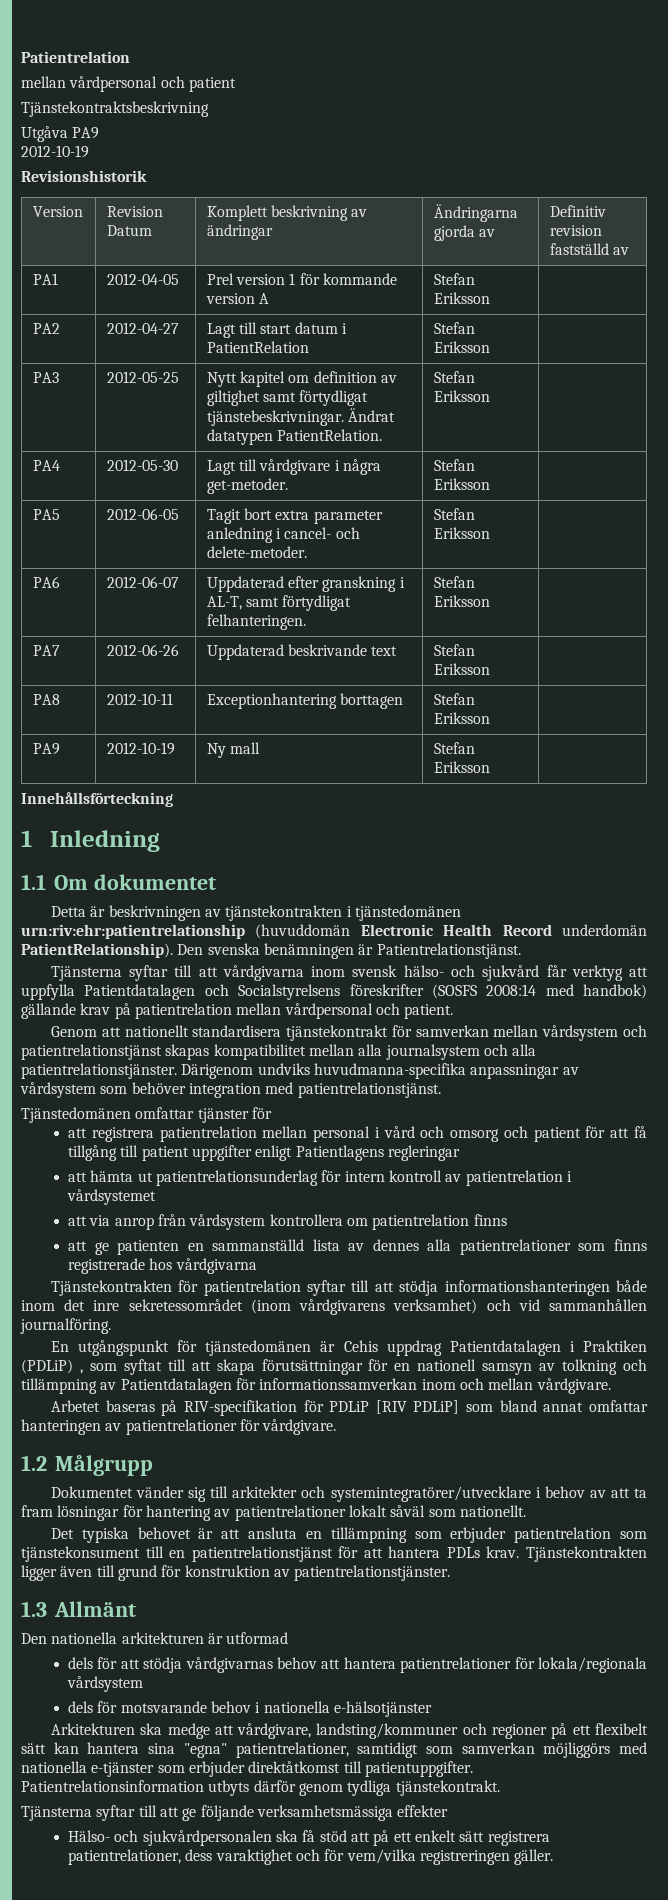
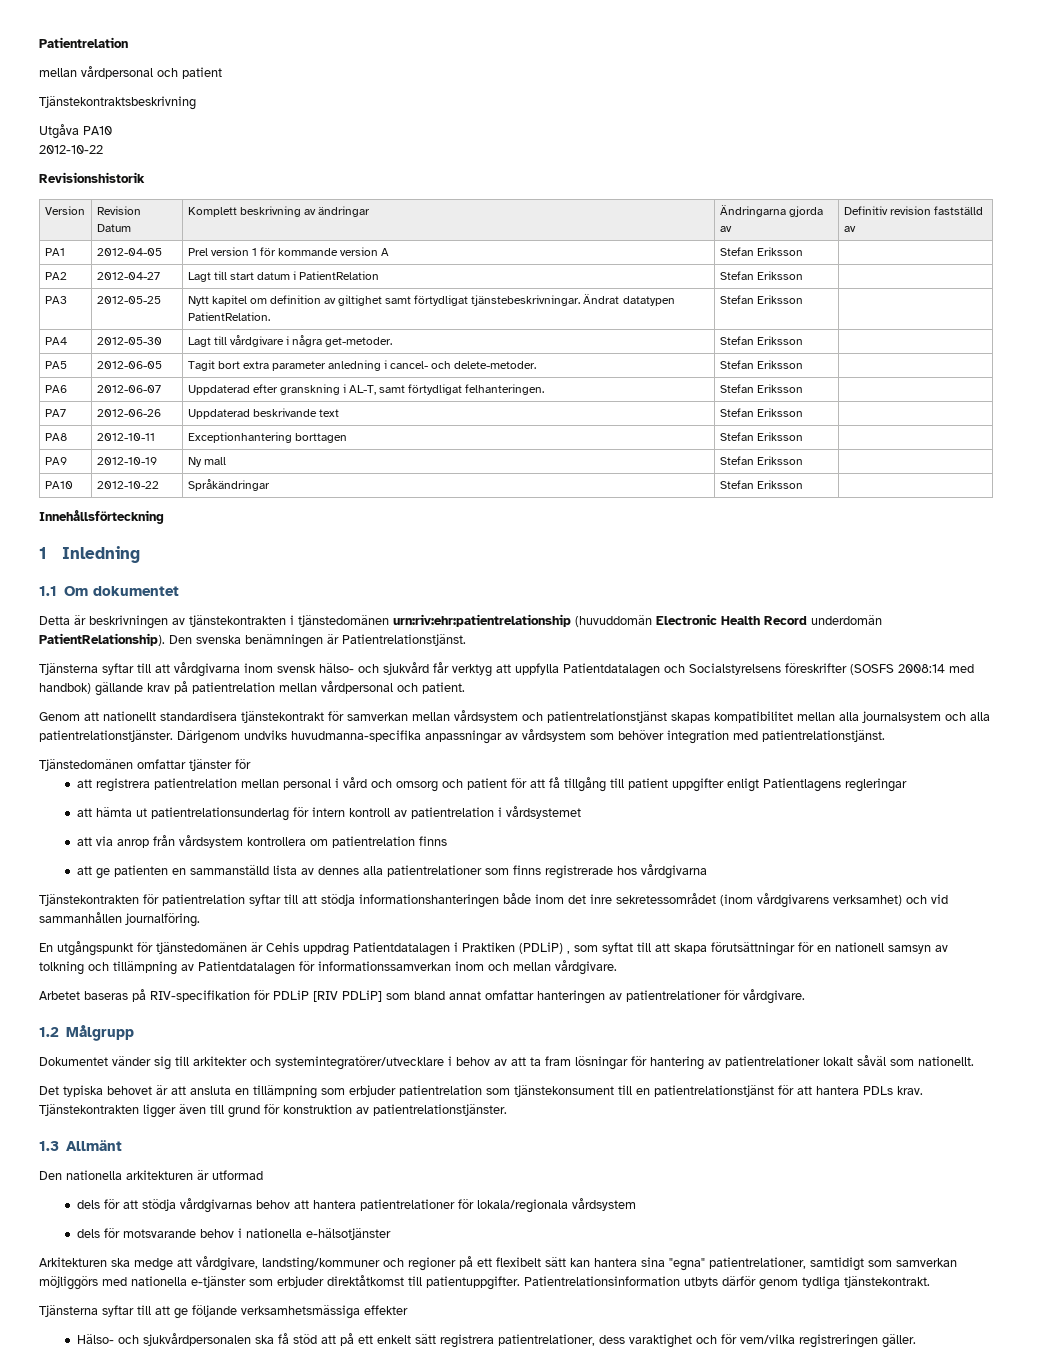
- Utgåva PA9
- 2012-10-19
+ Utgåva PA10
+ 2012-10-22
+ PA10 | 2012-10-22 | Språkändringar | Stefan Eriksson |

